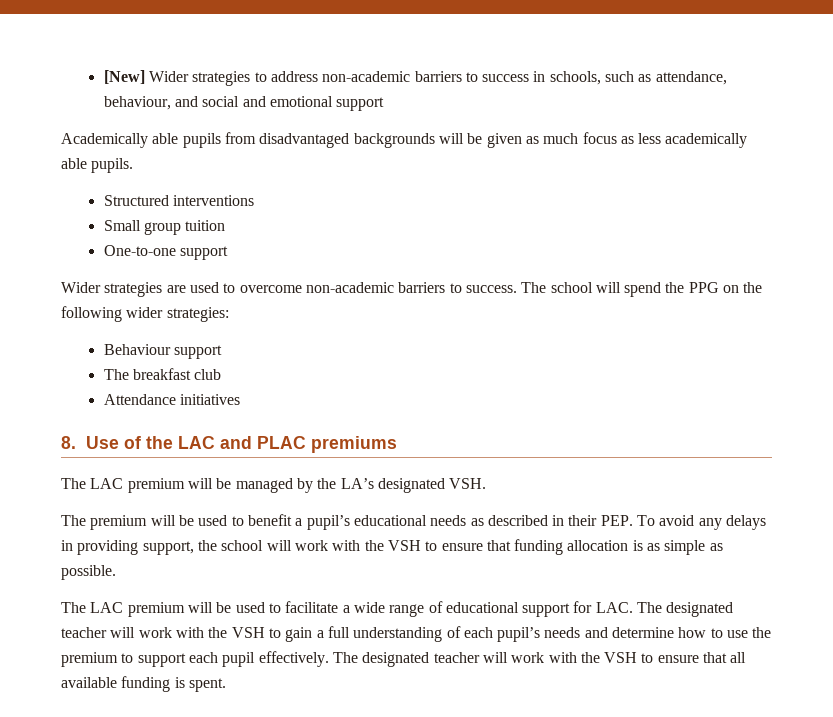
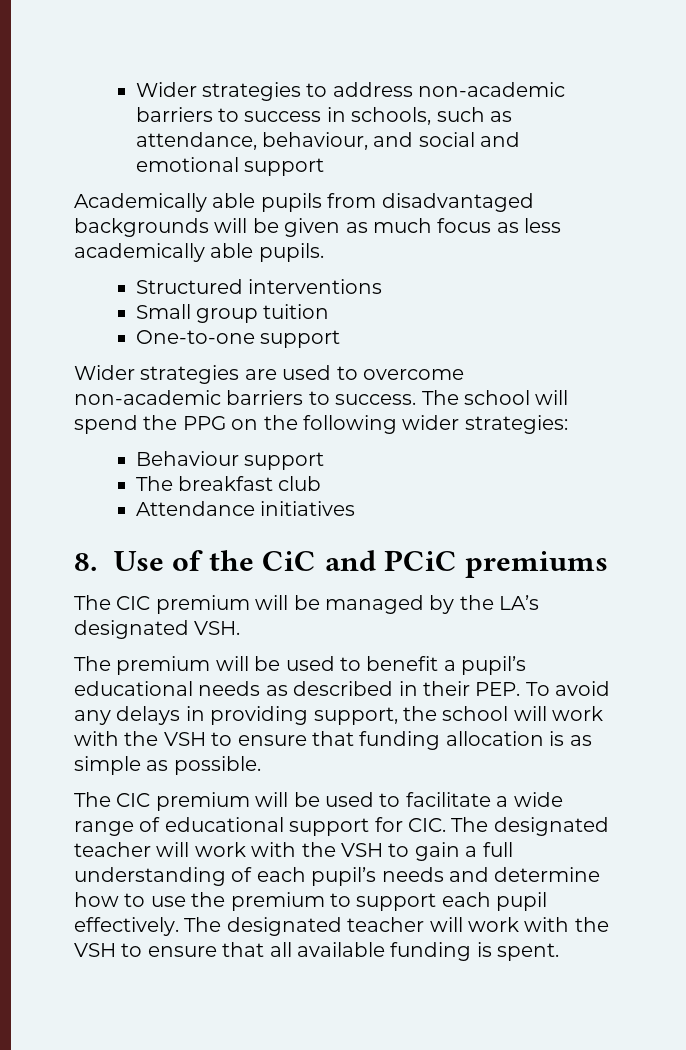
- [New] Wider strategies to address non-academic barriers to success in schools, such as attendance, behaviour, and social and emotional support
+ Wider strategies to address non-academic barriers to success in schools, such as attendance, behaviour, and social and emotional support
- 8. Use of the LAC and PLAC premiums
+ 8. Use of the CiC and PCiC premiums
- The LAC premium will be managed by the LA’s designated VSH.
+ The CIC premium will be managed by the LA’s designated VSH.
- The LAC premium will be used to facilitate a wide range of educational support for LAC. The designated teacher will work with the VSH to gain a full understanding of each pupil’s needs and determine how to use the premium to support each pupil effectively.
+ The CIC premium will be used to facilitate a wide range of educational support for CIC. The designated teacher will work with the VSH to gain a full understanding of each pupil’s needs and determine how to use the premium to support each pupil effectively.

